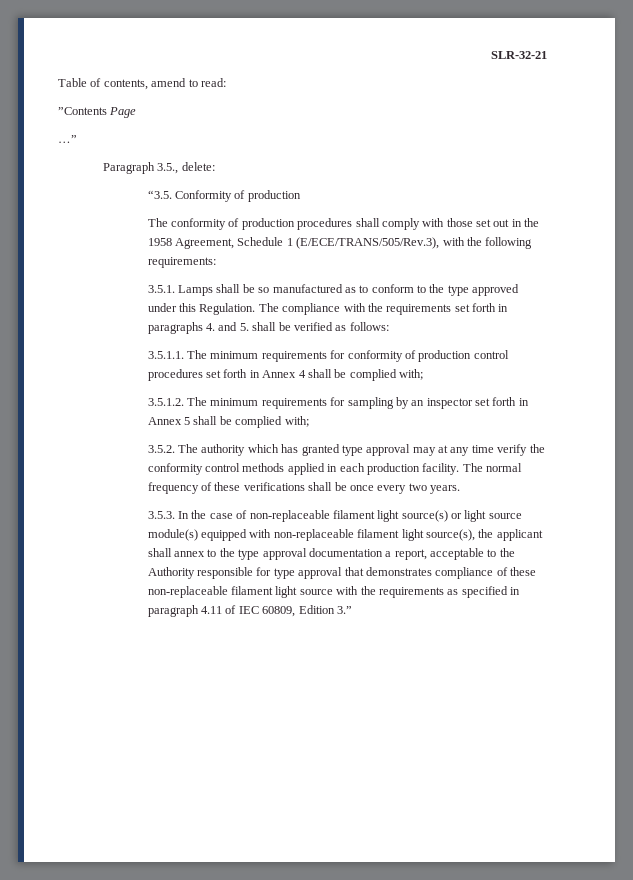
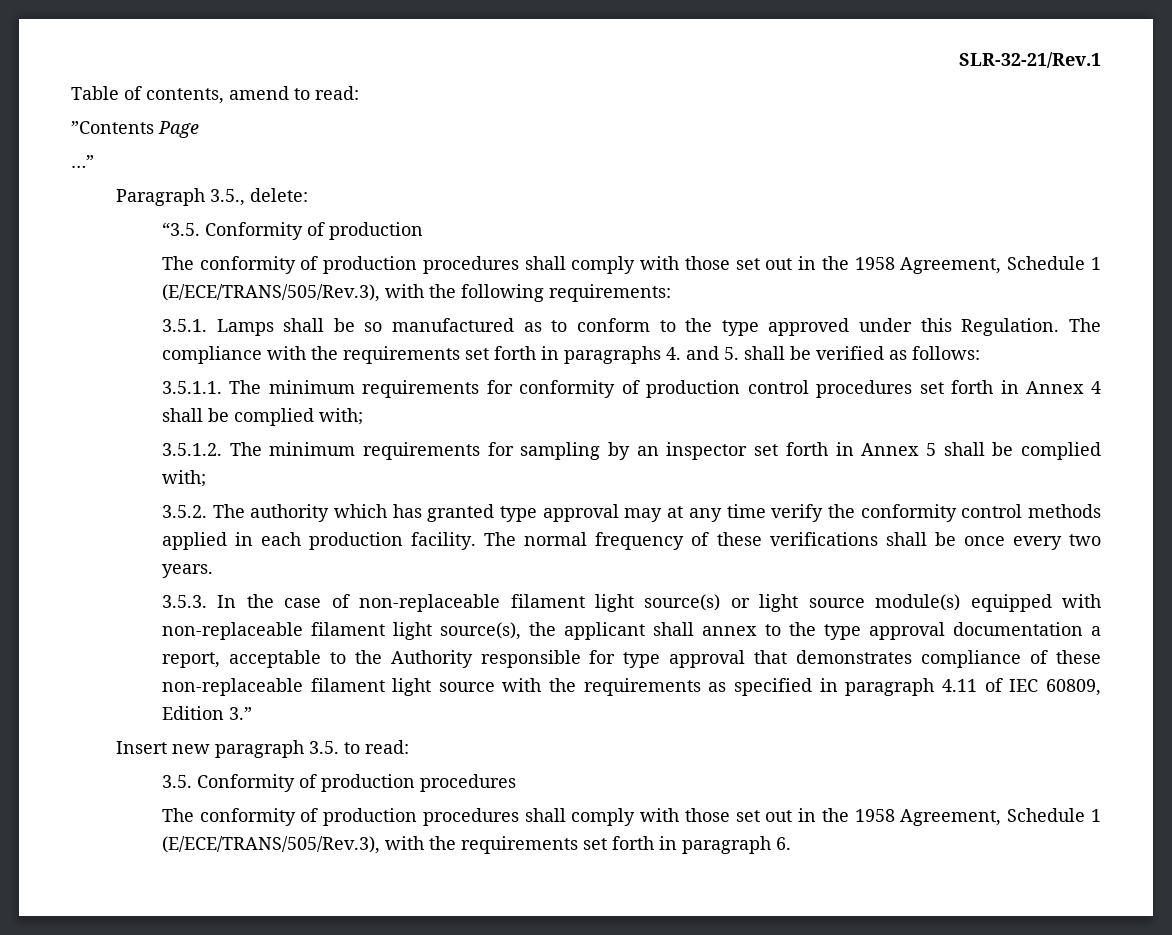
- SLR-32-21
+ SLR-32-21/Rev.1
+ Insert new paragraph 3.5. to read:
+ 3.5. Conformity of production procedures
+ The conformity of production procedures shall comply with those set out in the 1958 Agreement, Schedule 1 (E/ECE/TRANS/505/Rev.3), with the requirements set forth in paragraph 6.

